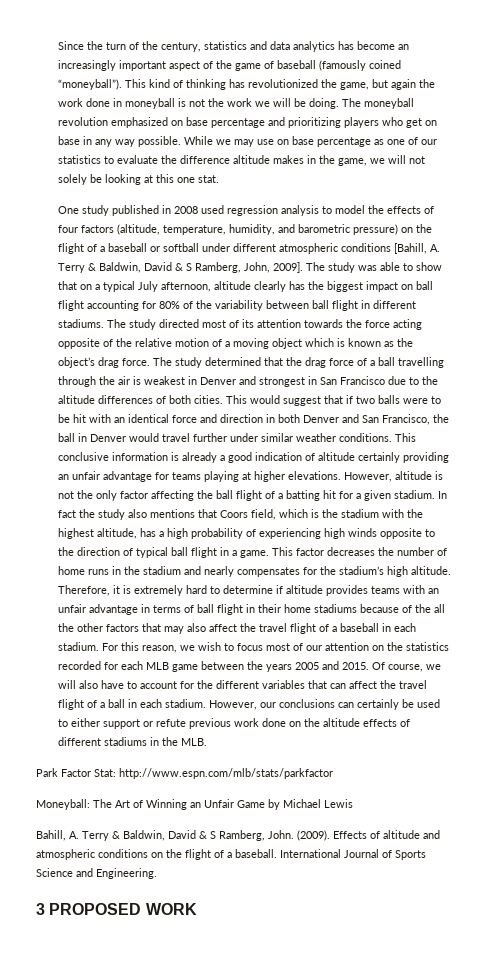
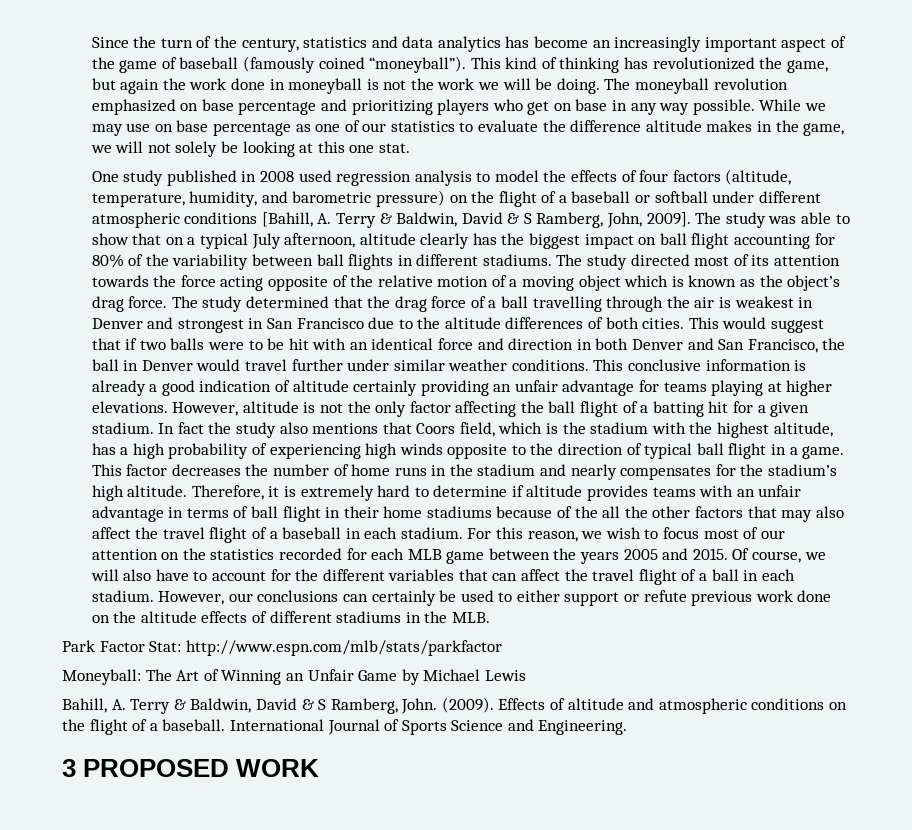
- The study was able to show that on a typical July afternoon, altitude clearly has the biggest impact on ball flight accounting for 80% of the variability between ball flight in different stadiums.
+ The study was able to show that on a typical July afternoon, altitude clearly has the biggest impact on ball flight accounting for 80% of the variability between ball flights in different stadiums.

